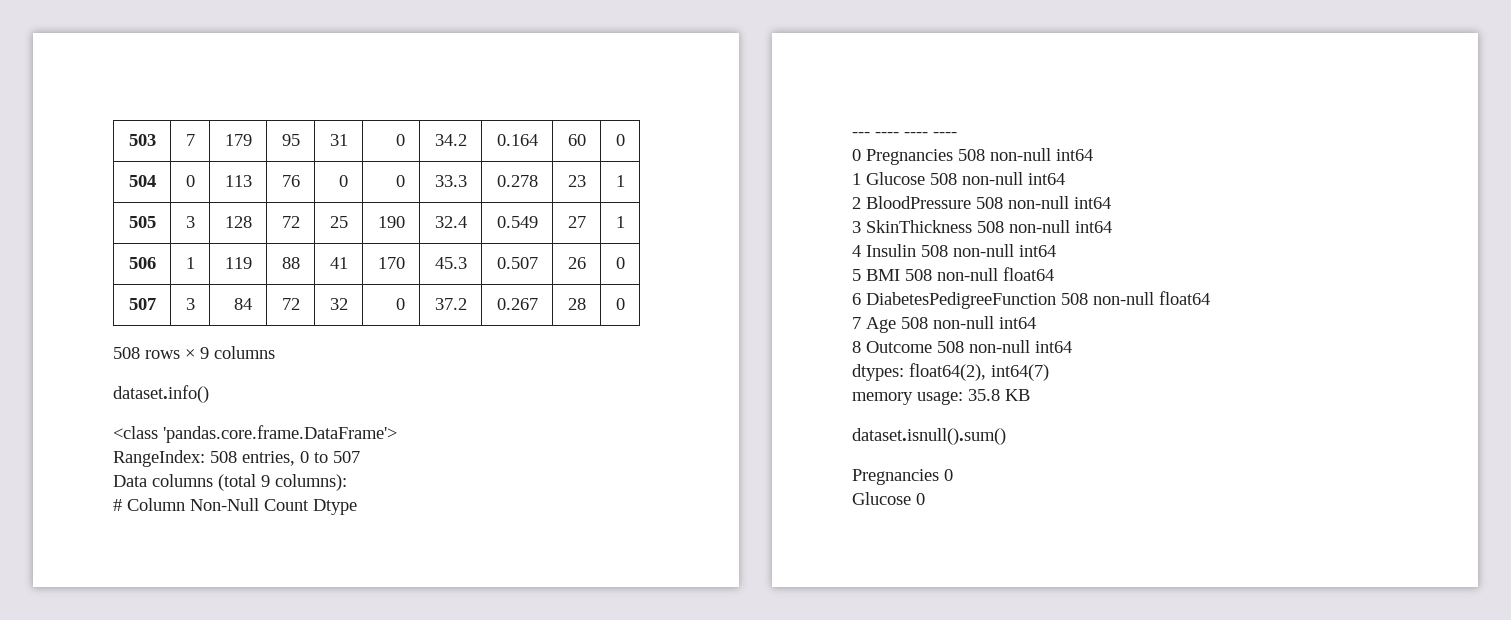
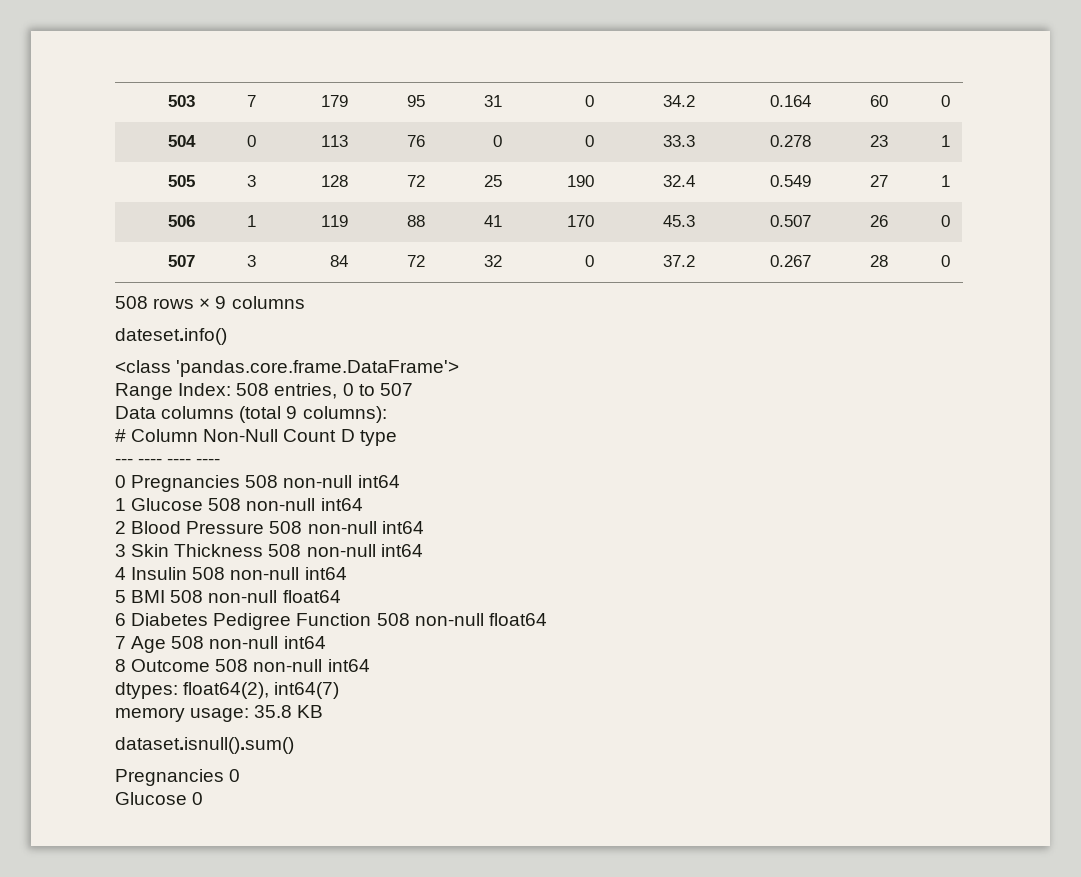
- dataset.info()
+ dateset.info()
- RangeIndex: 508 entries, 0 to 507
+ Range Index: 508 entries, 0 to 507
- # Column Non-Null Count Dtype
+ # Column Non-Null Count D type
- 2 BloodPressure 508 non-null int64
+ 2 Blood Pressure 508 non-null int64
- 3 SkinThickness 508 non-null int64
+ 3 Skin Thickness 508 non-null int64
- 6 DiabetesPedigreeFunction 508 non-null float64
+ 6 Diabetes Pedigree Function 508 non-null float64

